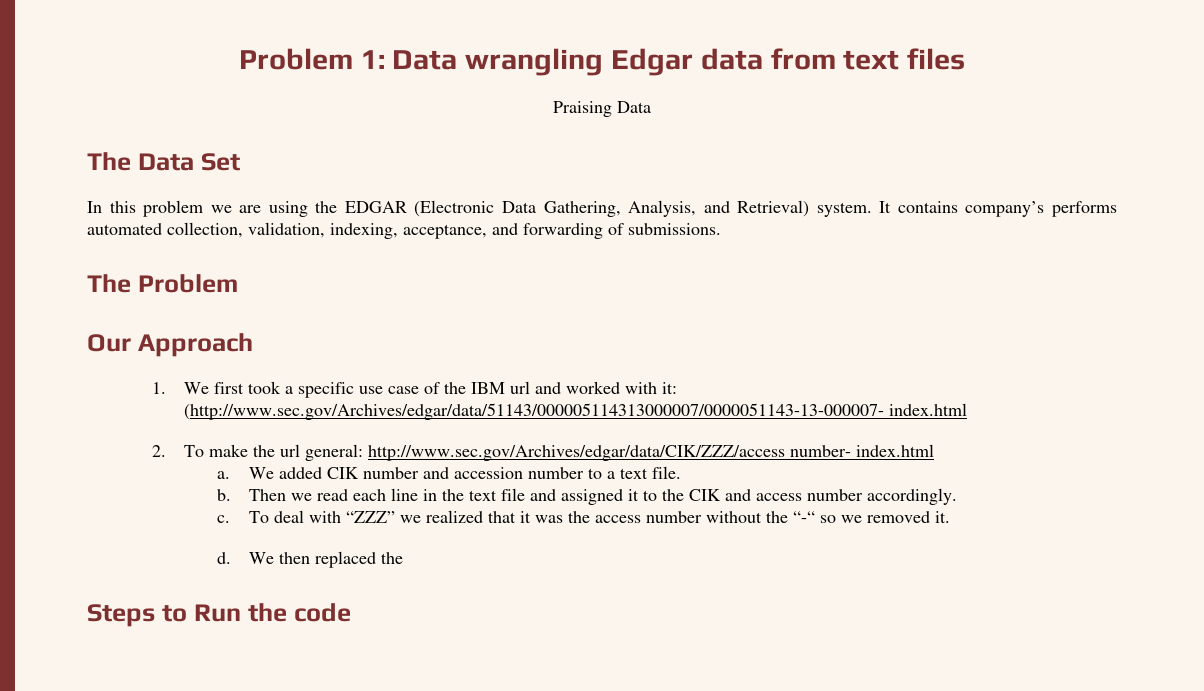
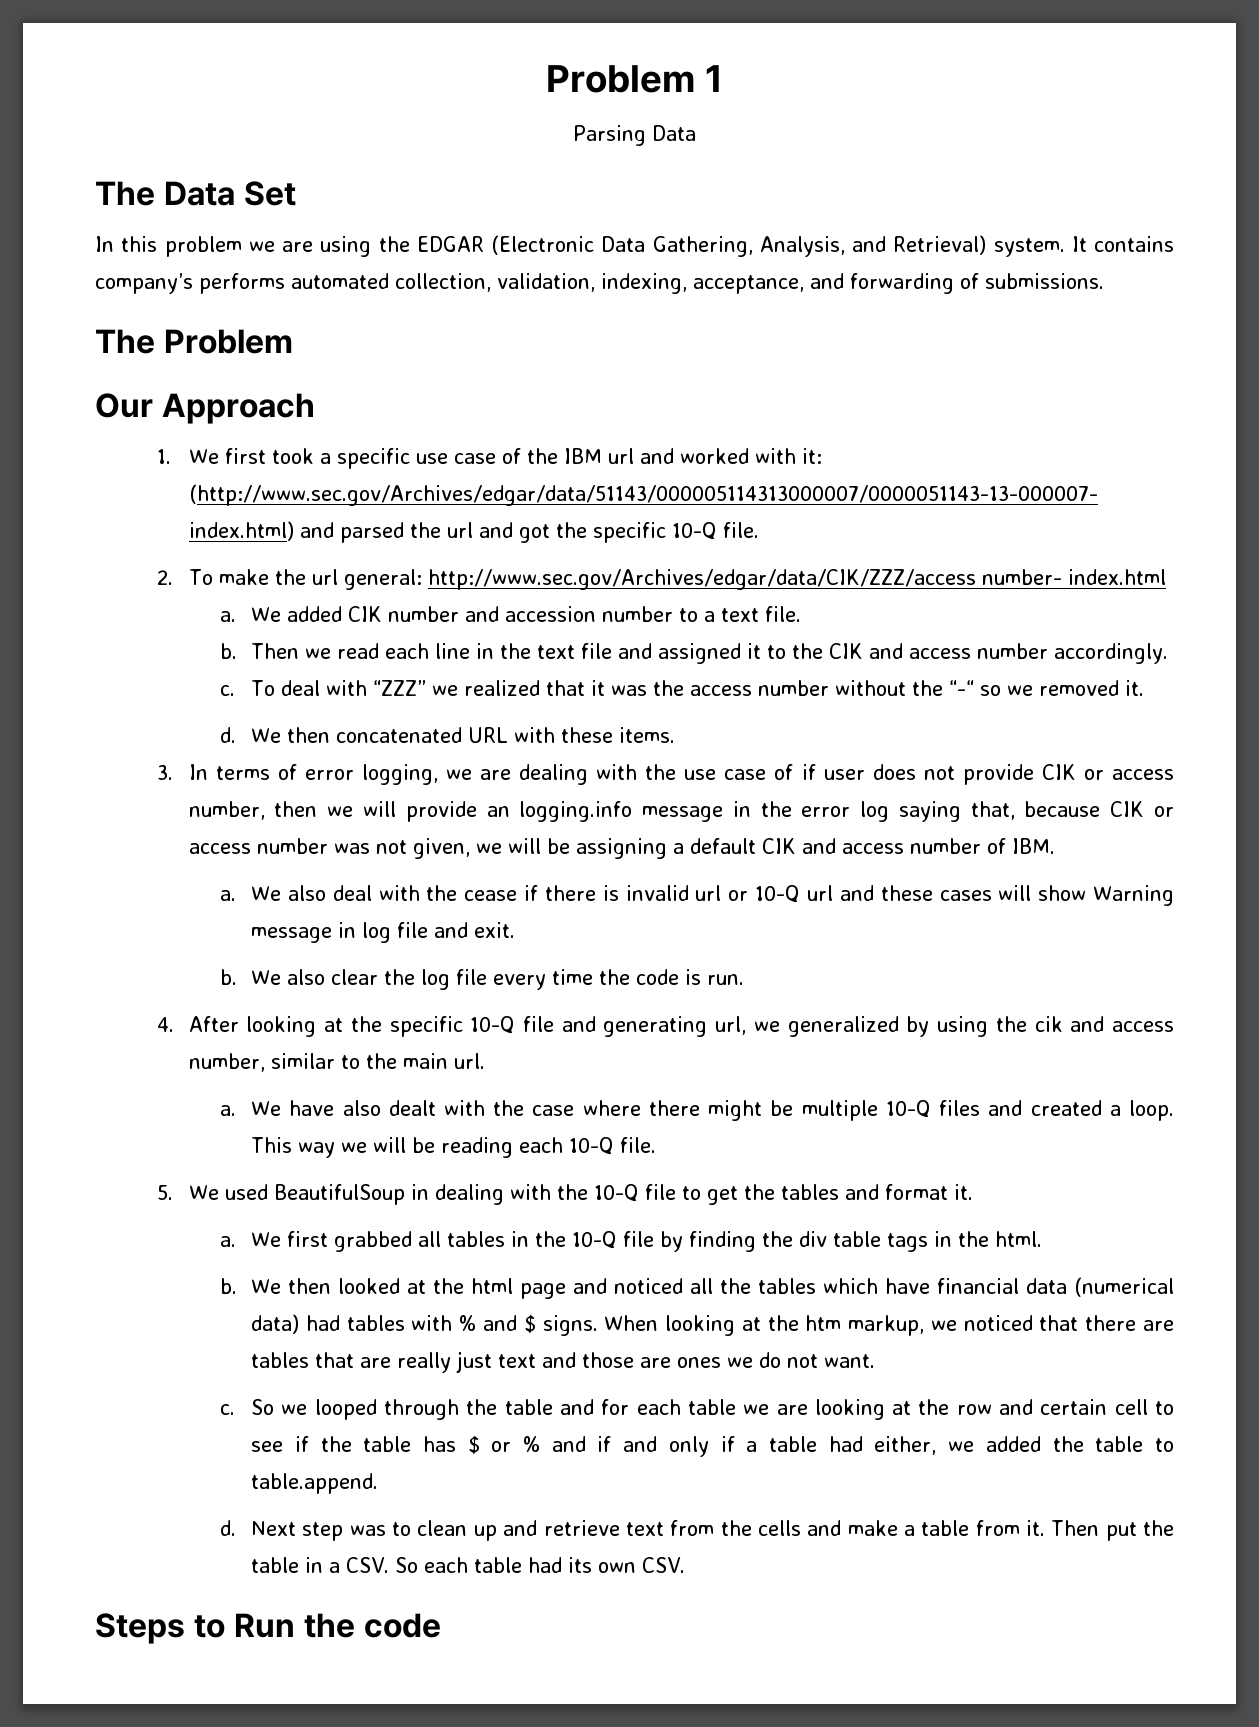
- Problem 1: Data wrangling Edgar data from text files
- Praising Data
+ Problem 1
+ Parsing Data
- 1. We first took a specific use case of the IBM url and worked with it: (http://www.sec.gov/Archives/edgar/data/51143/000005114313000007/0000051143-13-000007- index.html
+ 1. We first took a specific use case of the IBM url and worked with it: (http://www.sec.gov/Archives/edgar/data/51143/000005114313000007/0000051143-13-000007- index.html) and parsed the url and got the specific 10-Q file.
- We then replaced the
+ We then concatenated URL with these items.
+ 3. In terms of error logging, we are dealing with the use case of if user does not provide CIK or access number, then we will provide an logging.info message in the error log saying that, because CIK or access number was not given, we will be assigning a default CIK and access number of IBM.
+ a. We also deal with the cease if there is invalid url or 10-Q url and these cases will show Warning message in log file and exit.
+ b. We also clear the log file every time the code is run.
+ 4. After looking at the specific 10-Q file and generating url, we generalized by using the cik and access number, similar to the main url.
+ a. We have also dealt with the case where there might be multiple 10-Q files and created a loop. This way we will be reading each 10-Q file.
+ 5. We used BeautifulSoup in dealing with the 10-Q file to get the tables and format it.
+ a. We first grabbed all tables in the 10-Q file by finding the div table tags in the html.
+ b. We then looked at the html page and noticed all the tables which have financial data (numerical data) had tables with % and $ signs. When looking at the htm markup, we noticed that there are tables that are really just text and those are ones we do not want.
+ c. So we looped through the table and for each table we are looking at the row and certain cell to see if the table has $ or % and if and only if a table had either, we added the table to table.append.
+ d. Next step was to clean up and retrieve text from the cells and make a table from it. Then put the table in a CSV. So each table had its own CSV.

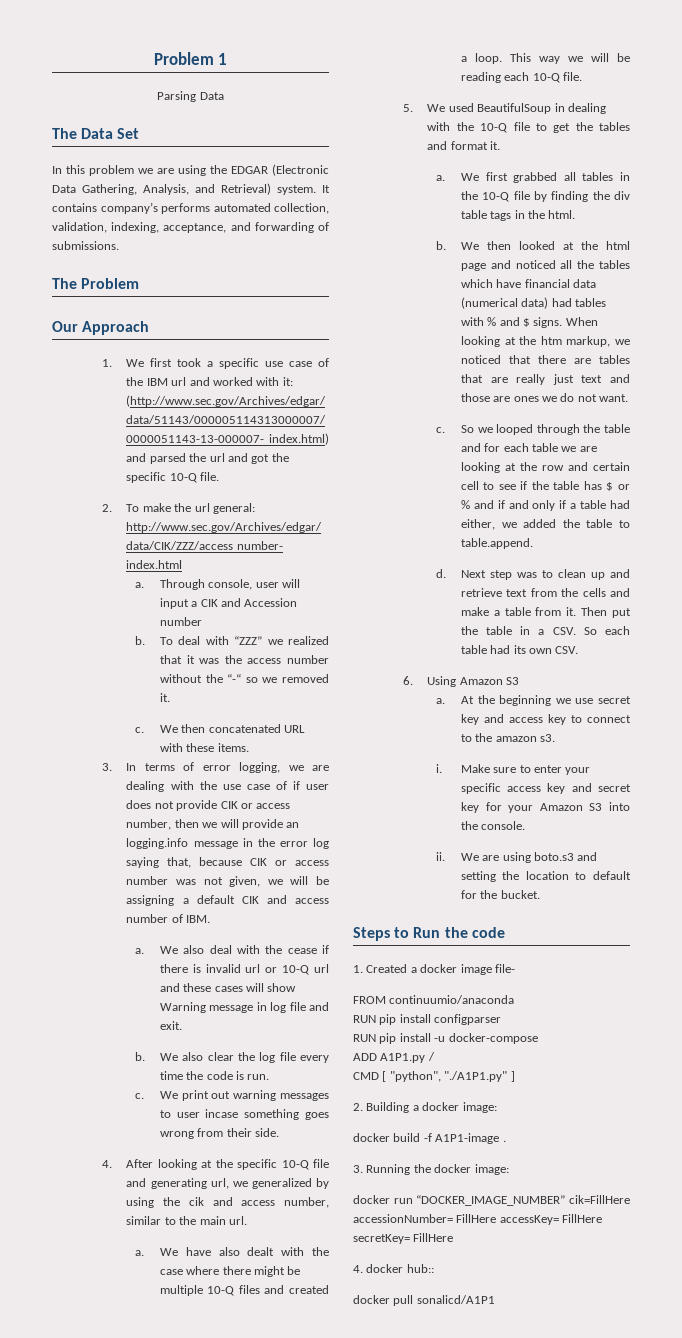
- We added CIK number and accession number to a text file.
- b. Then we read each line in the text file and assigned it to the CIK and access number accordingly.
- c.
+ Through console, user will input a CIK and Accession number
+ b.
  To deal with “ZZZ” we realized that it was the access number without the “-“ so we removed it.
- d.
+ c.
+ c. We print out warning messages to user incase something goes wrong from their side.
+ 6. Using Amazon S3
+ a. At the beginning we use secret key and access key to connect to the amazon s3.
+ i. Make sure to enter your specific access key and secret key for your Amazon S3 into the console.
+ ii. We are using boto.s3 and setting the location to default for the bucket.
+ 1. Created a docker image file-
+ FROM continuumio/anaconda
+ RUN pip install configparser
+ RUN pip install -u docker-compose
+ ADD A1P1.py /
+ CMD [ "python", "./A1P1.py" ]
+ 2. Building a docker image:
+ docker build -f A1P1-image .
+ 3. Running the docker image:
+ docker run “DOCKER_IMAGE_NUMBER” cik=FillHere accessionNumber= FillHere accessKey= FillHere secretKey= FillHere
+ 4. docker hub::
+ docker pull sonalicd/A1P1

